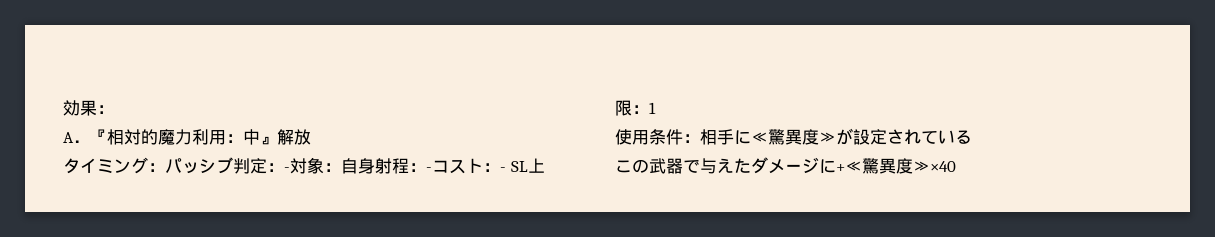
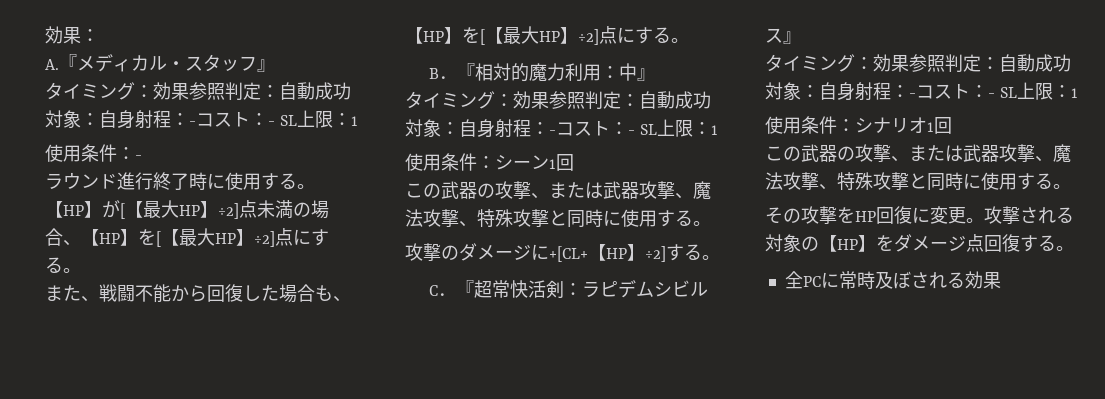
- A．『相対的魔力利用：中』解放
- タイミング：パッシブ判定：-対象：自身射程：-コスト：- SL上限：1
+ A.『メディカル・スタッフ』
+ タイミング：効果参照判定：自動成功対象：自身射程：-コスト：- SL上限：1
- 使用条件：相手に≪驚異度≫が設定されている
- この武器で与えたダメージに+≪驚異度≫×40
+ 使用条件：-
+ ラウンド進行終了時に使用する。【HP】が[【最大HP】÷2]点未満の場合、【HP】を[【最大HP】÷2]点にする。
+ また、戦闘不能から回復した場合も、【HP】を[【最大HP】÷2]点にする。
+ B．『相対的魔力利用：中』
+ タイミング：効果参照判定：自動成功対象：自身射程：-コスト：- SL上限：1
+ 使用条件：シーン1回
+ この武器の攻撃、または武器攻撃、魔法攻撃、特殊攻撃と同時に使用する。
+ 攻撃のダメージに+[CL+【HP】÷2]する。
+ C．『超常快活剣：ラピデムシビルス』
+ タイミング：効果参照判定：自動成功対象：自身射程：-コスト：- SL上限：1
+ 使用条件：シナリオ1回
+ この武器の攻撃、または武器攻撃、魔法攻撃、特殊攻撃と同時に使用する。
+ その攻撃をHP回復に変更。攻撃される対象の【HP】をダメージ点回復する。
+ 全PCに常時及ぼされる効果

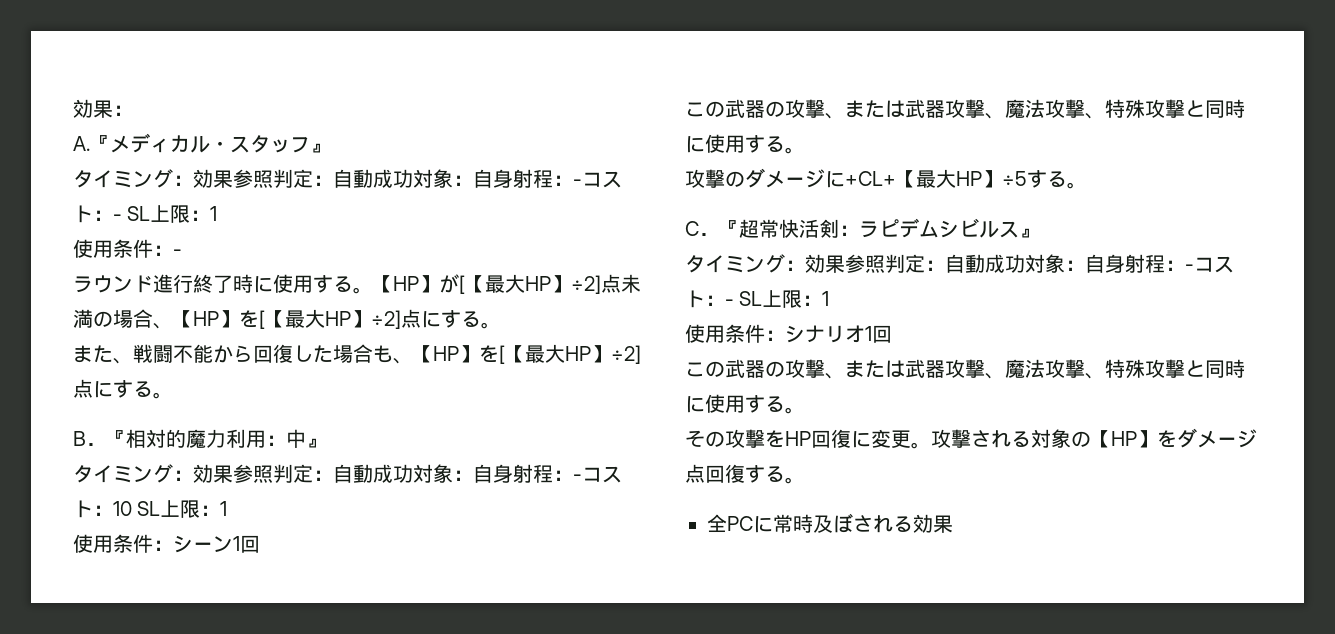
  B．『相対的魔力利用：中』
- タイミング：効果参照判定：自動成功対象：自身射程：-コスト：- SL上限：1
+ タイミング：効果参照判定：自動成功対象：自身射程：-コスト：10 SL上限：1
- 攻撃のダメージに+[CL+【HP】÷2]する。
+ 攻撃のダメージに+CL+【最大HP】÷5する。

